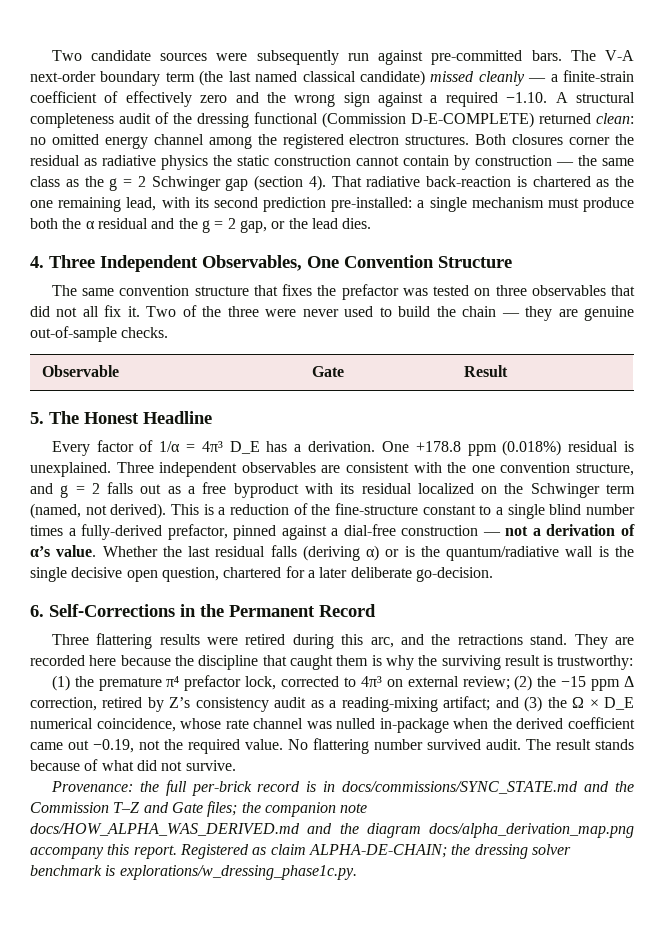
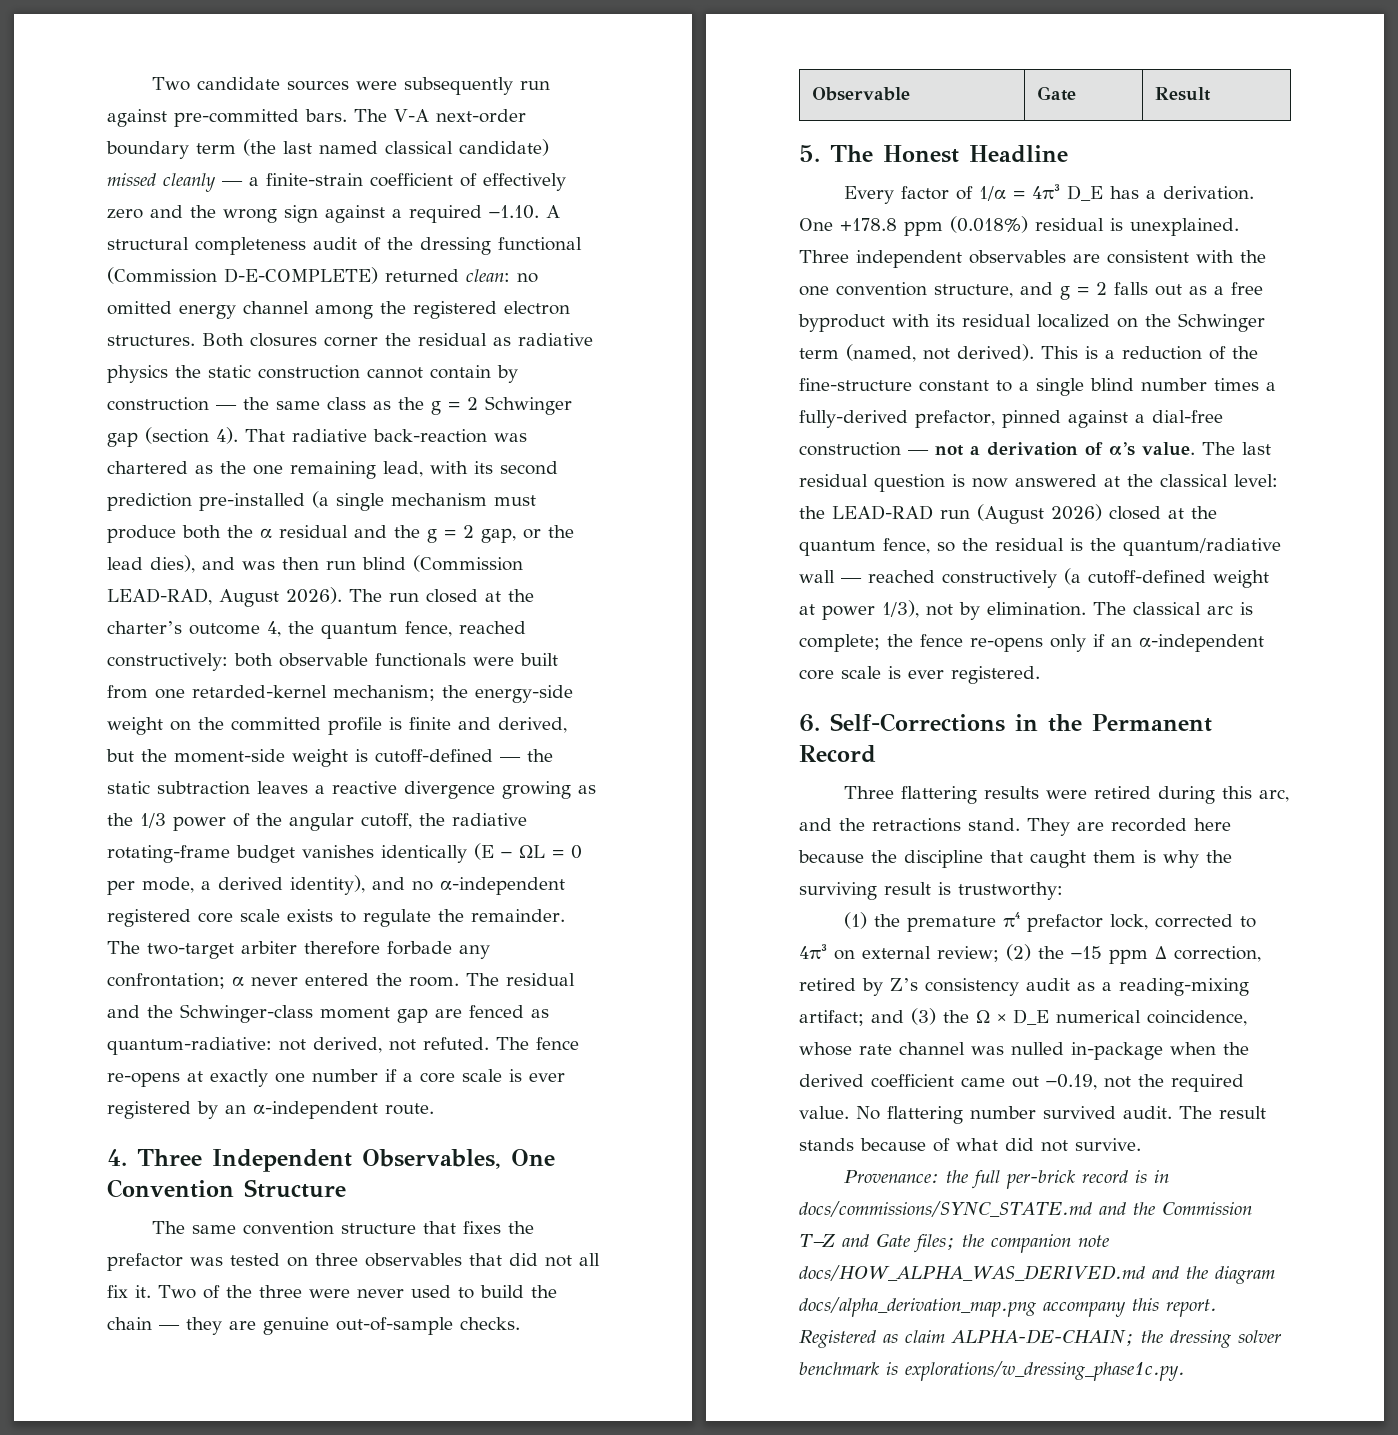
- That radiative back-reaction is chartered as the one remaining lead, with its second prediction pre-installed: a single mechanism must produce both the α residual and the g = 2 gap, or the lead dies.
+ That radiative back-reaction was chartered as the one remaining lead, with its second prediction pre-installed (a single mechanism must produce both the α residual and the g = 2 gap, or the lead dies), and was then run blind (Commission LEAD-RAD, August 2026). The run closed at the charter’s outcome 4, the quantum fence, reached constructively: both observable functionals were built from one retarded-kernel mechanism; the energy-side weight on the committed profile is finite and derived, but the moment-side weight is cutoff-defined — the static subtraction leaves a reactive divergence growing as the 1/3 power of the angular cutoff, the radiative rotating-frame budget vanishes identically (E − ΩL = 0 per mode, a derived identity), and no α-independent registered core scale exists to regulate the remainder. The two-target arbiter therefore forbade any confrontation; α never entered the room. The residual and the Schwinger-class moment gap are fenced as quantum-radiative: not derived, not refuted. The fence re-opens at exactly one number if a core scale is ever registered by an α-independent route.
- Whether the last residual falls (deriving α) or is the quantum/radiative wall is the single decisive open question, chartered for a later deliberate go-decision.
+ The last residual question is now answered at the classical level: the LEAD-RAD run (August 2026) closed at the quantum fence, so the residual is the quantum/radiative wall — reached constructively (a cutoff-defined weight at power 1/3), not by elimination. The classical arc is complete; the fence re-opens only if an α-independent core scale is ever registered.

